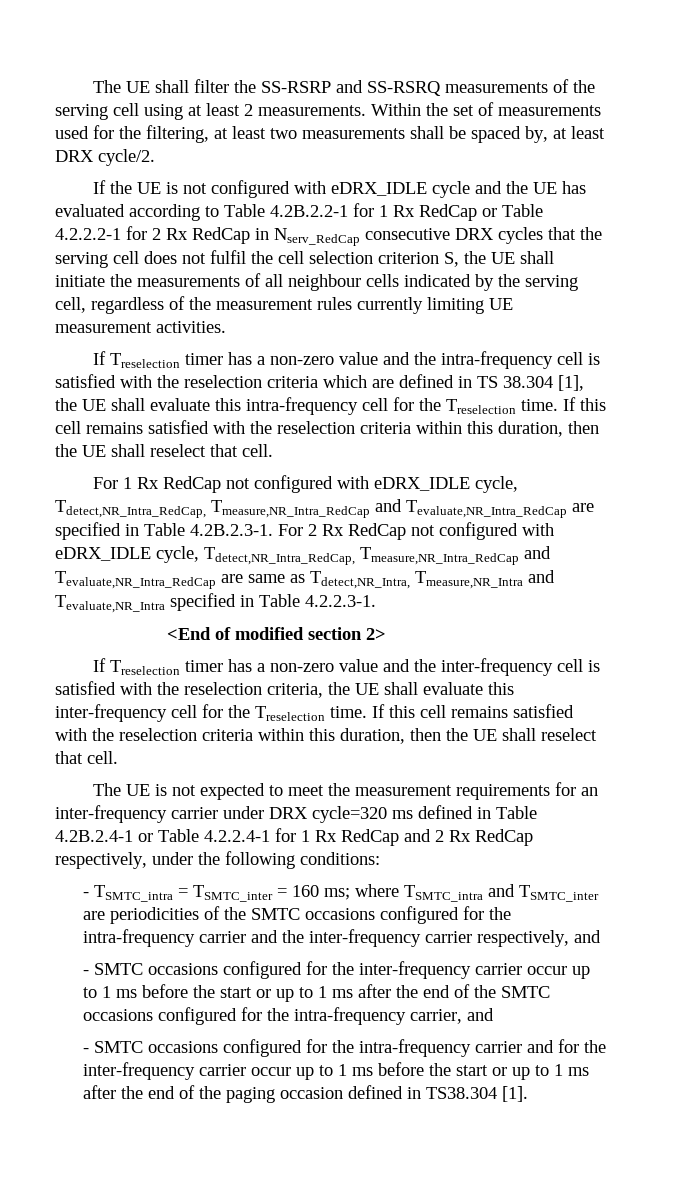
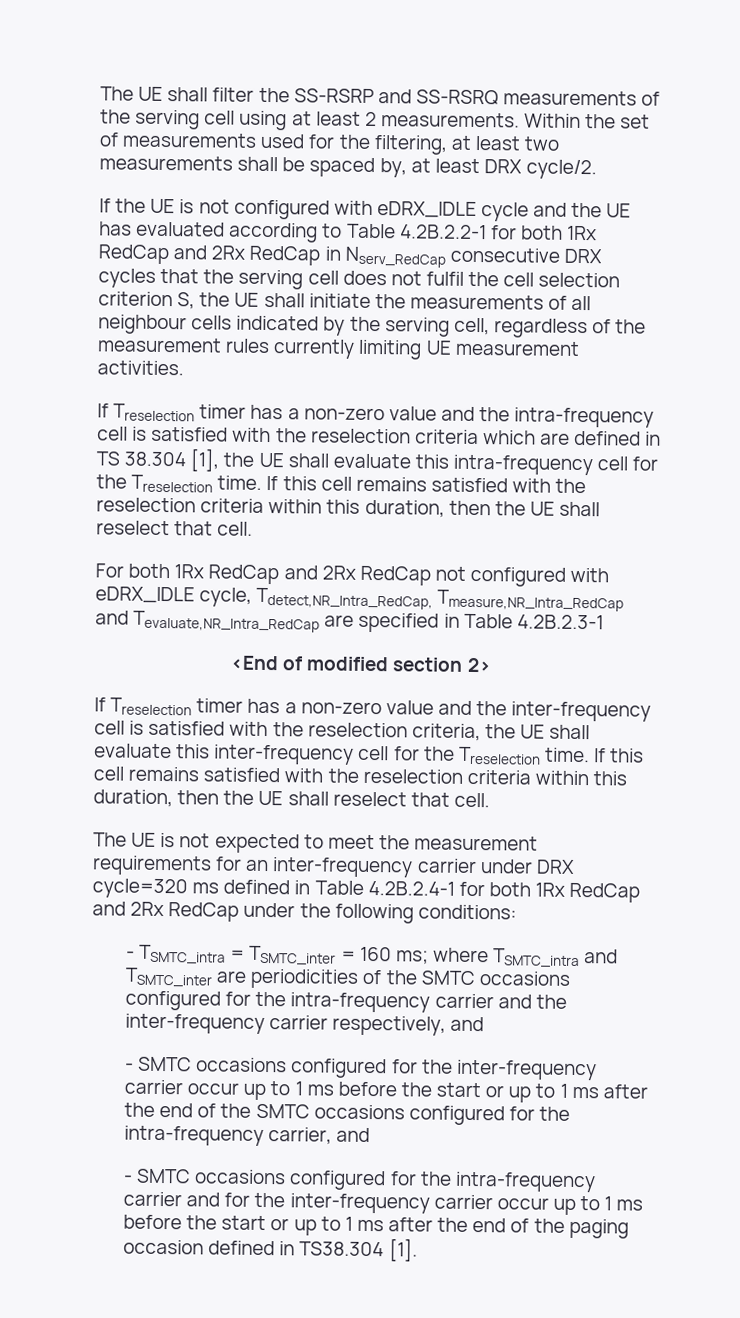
- If the UE is not configured with eDRX_IDLE cycle and the UE has evaluated according to Table 4.2B.2.2-1 for 1 Rx RedCap or Table 4.2.2.2-1 for 2 Rx RedCap in Nserv_RedCap consecutive DRX cycles that the serving cell does not fulfil the cell selection criterion S, the UE shall initiate the measurements of all neighbour cells indicated by the serving cell, regardless of the measurement rules currently limiting UE measurement activities.
+ If the UE is not configured with eDRX_IDLE cycle and the UE has evaluated according to Table 4.2B.2.2-1 for both 1Rx RedCap and 2Rx RedCap in Nserv_RedCap consecutive DRX cycles that the serving cell does not fulfil the cell selection criterion S, the UE shall initiate the measurements of all neighbour cells indicated by the serving cell, regardless of the measurement rules currently limiting UE measurement activities.
- For 1 Rx RedCap not configured with eDRX_IDLE cycle, Tdetect,NR_Intra_RedCap, Tmeasure,NR_Intra_RedCap and Tevaluate,NR_Intra_RedCap are specified in Table 4.2B.2.3-1. For 2 Rx RedCap not configured with eDRX_IDLE cycle, Tdetect,NR_Intra_RedCap, Tmeasure,NR_Intra_RedCap and Tevaluate,NR_Intra_RedCap are same as Tdetect,NR_Intra, Tmeasure,NR_Intra and Tevaluate,NR_Intra specified in Table 4.2.2.3-1.
+ For both 1Rx RedCap and 2Rx RedCap not configured with eDRX_IDLE cycle, Tdetect,NR_Intra_RedCap, Tmeasure,NR_Intra_RedCap and Tevaluate,NR_Intra_RedCap are specified in Table 4.2B.2.3-1
- The UE is not expected to meet the measurement requirements for an inter-frequency carrier under DRX cycle=320 ms defined in Table 4.2B.2.4-1 or Table 4.2.2.4-1 for 1 Rx RedCap and 2 Rx RedCap respectively, under the following conditions:
+ The UE is not expected to meet the measurement requirements for an inter-frequency carrier under DRX cycle=320 ms defined in Table 4.2B.2.4-1 for both 1Rx RedCap and 2Rx RedCap under the following conditions:

